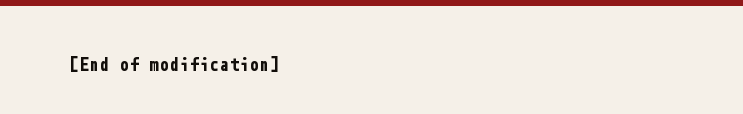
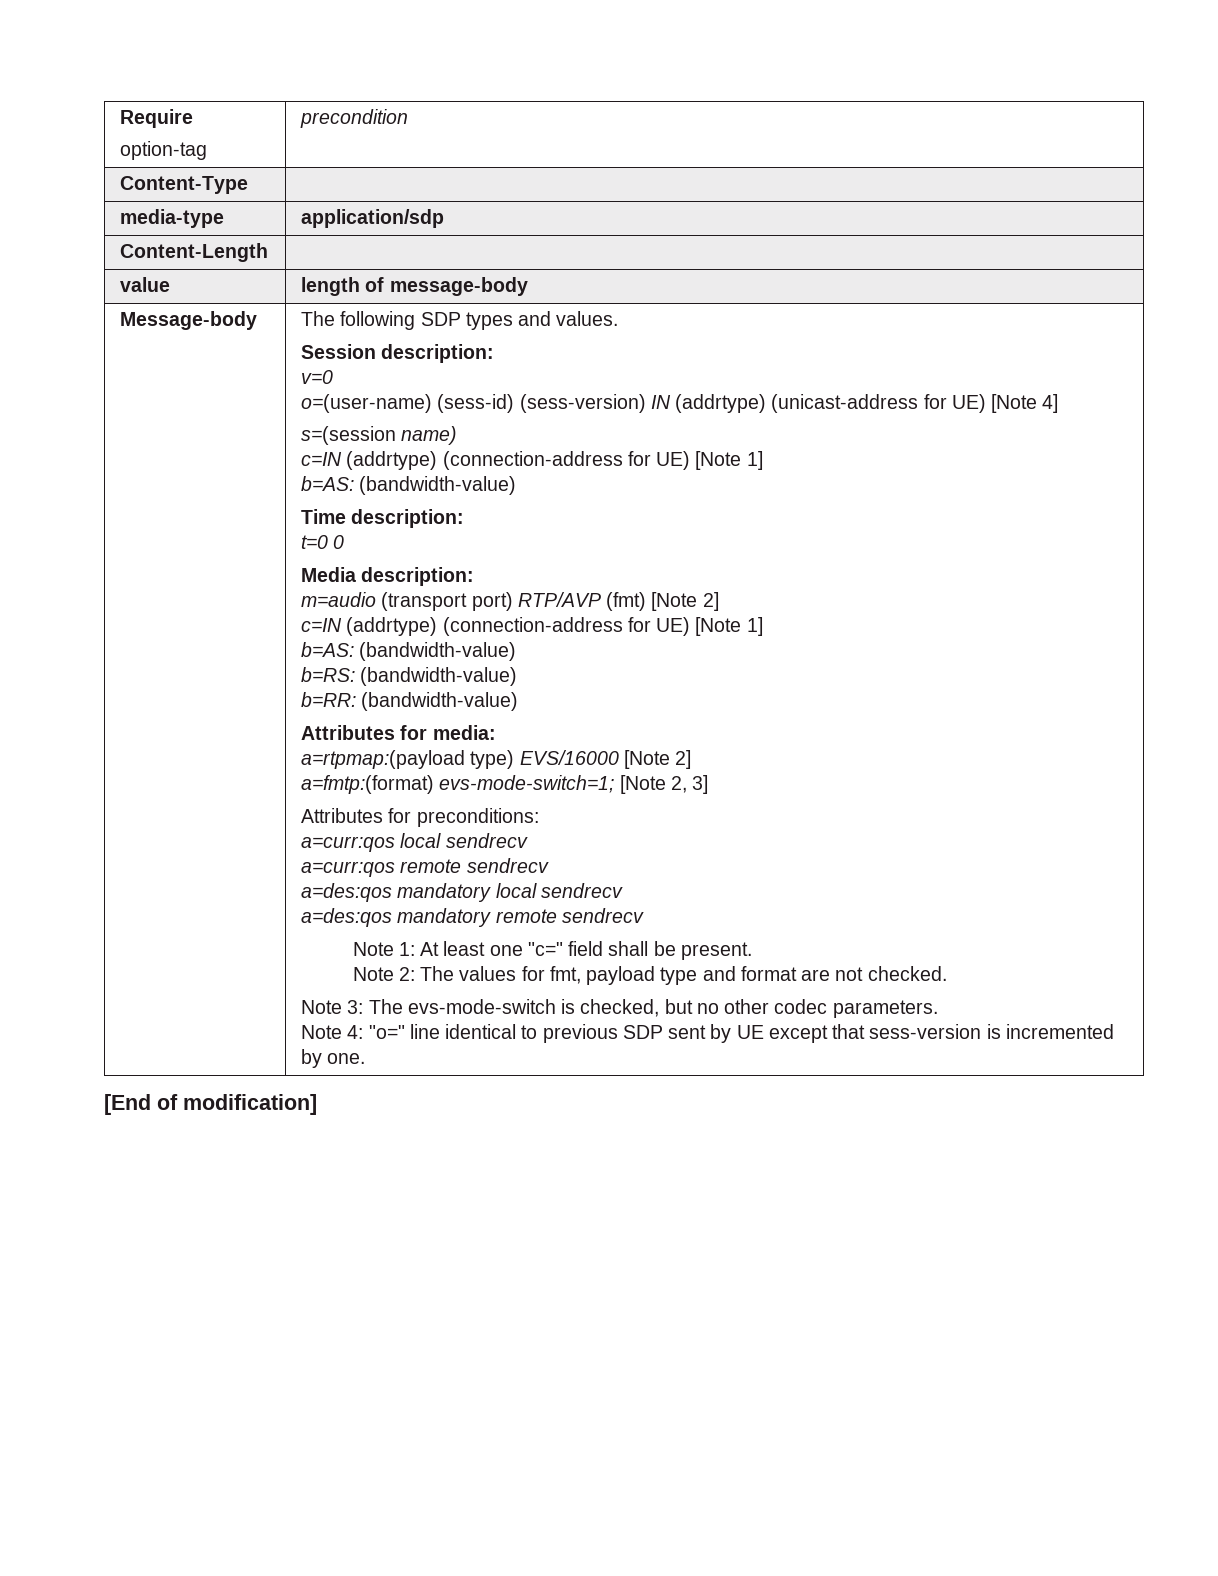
+ Require
+ option-tag | precondition
+ Content-Type |
+ media-type | application/sdp
+ Content-Length |
+ value | length of message-body
+ Message-body | The following SDP types and values.
+ Session description:
+ v=0
+ o=(user-name) (sess-id) (sess-version) IN (addrtype) (unicast-address for UE) [Note 4]
+ s=(session name)
+ c=IN (addrtype) (connection-address for UE) [Note 1]
+ b=AS: (bandwidth-value)
+ Time description:
+ t=0 0
+ Media description:
+ m=audio (transport port) RTP/AVP (fmt) [Note 2]
+ c=IN (addrtype) (connection-address for UE) [Note 1]
+ b=AS: (bandwidth-value)
+ b=RS: (bandwidth-value)
+ b=RR: (bandwidth-value)
+ Attributes for media:
+ a=rtpmap:(payload type) EVS/16000 [Note 2]
+ a=fmtp:(format) evs-mode-switch=1; [Note 2, 3]
+ Attributes for preconditions:
+ a=curr:qos local sendrecv
+ a=curr:qos remote sendrecv
+ a=des:qos mandatory local sendrecv
+ a=des:qos mandatory remote sendrecv
+ Note 1: At least one "c=" field shall be present.
+ Note 2: The values for fmt, payload type and format are not checked.
+ Note 3: The evs-mode-switch is checked, but no other codec parameters.
+ Note 4: "o=" line identical to previous SDP sent by UE except that sess-version is incremented by one.

